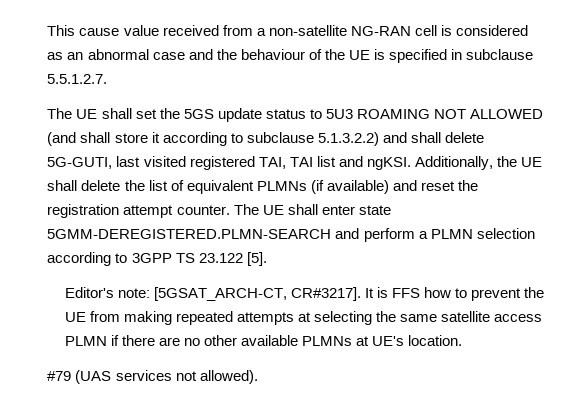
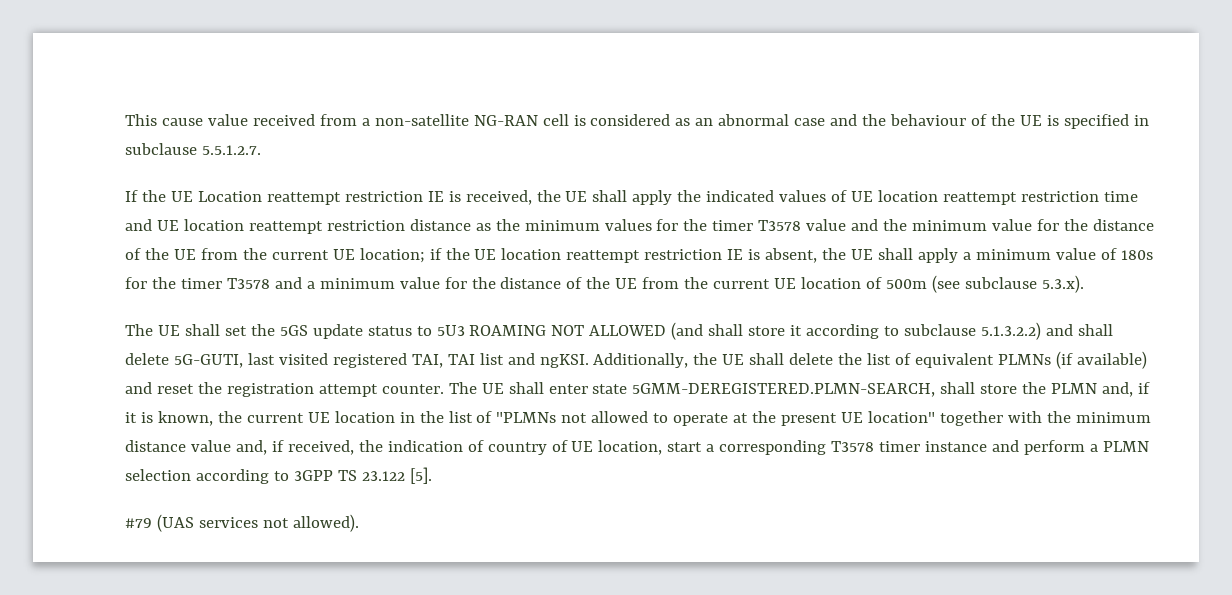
+ If the UE Location reattempt restriction IE is received, the UE shall apply the indicated values of UE location reattempt restriction time and UE location reattempt restriction distance as the minimum values for the timer T3578 value and the minimum value for the distance of the UE from the current UE location; if the UE location reattempt restriction IE is absent, the UE shall apply a minimum value of 180s for the timer T3578 and a minimum value for the distance of the UE from the current UE location of 500m (see subclause 5.3.x).
- The UE shall enter state 5GMM-DEREGISTERED.PLMN-SEARCH and perform a PLMN selection according to 3GPP TS 23.122 [5].
+ The UE shall enter state 5GMM-DEREGISTERED.PLMN-SEARCH, shall store the PLMN and, if it is known, the current UE location in the list of "PLMNs not allowed to operate at the present UE location" together with the minimum distance value and, if received, the indication of country of UE location, start a corresponding T3578 timer instance and perform a PLMN selection according to 3GPP TS 23.122 [5].
- Editor's note: [5GSAT_ARCH-CT, CR#3217]. It is FFS how to prevent the UE from making repeated attempts at selecting the same satellite access PLMN if there are no other available PLMNs at UE's location.

